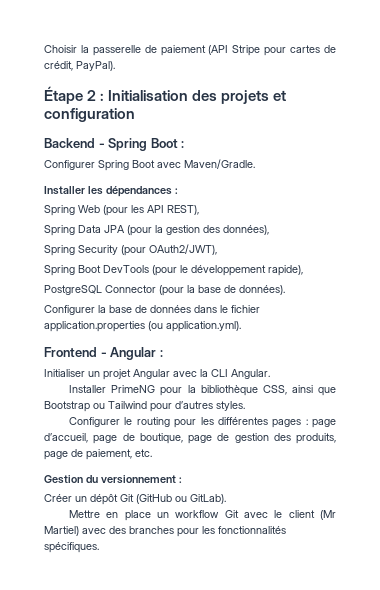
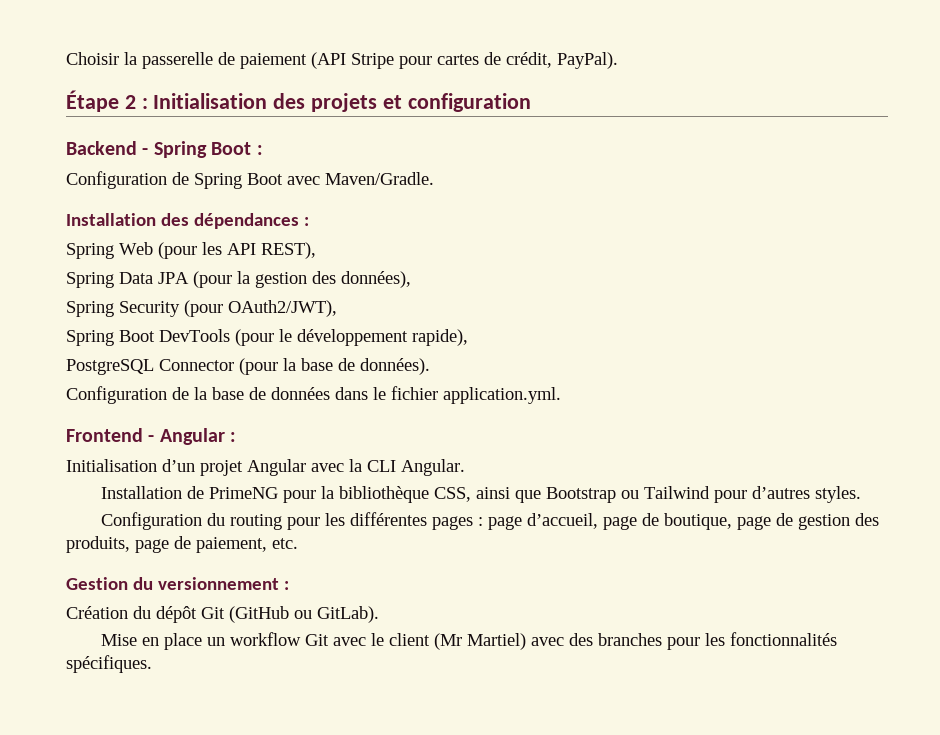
- Configurer Spring Boot avec Maven/Gradle.
+ Configuration de Spring Boot avec Maven/Gradle.
- Installer les dépendances :
+ Installation des dépendances :
- Configurer la base de données dans le fichier application.properties (ou application.yml).
+ Configuration de la base de données dans le fichier application.yml.
- Initialiser un projet Angular avec la CLI Angular.
+ Initialisation d’un projet Angular avec la CLI Angular.
- Installer PrimeNG pour la bibliothèque CSS, ainsi que Bootstrap ou Tailwind pour d’autres styles.
+ Installation de PrimeNG pour la bibliothèque CSS, ainsi que Bootstrap ou Tailwind pour d’autres styles.
- Configurer le routing pour les différentes pages : page d’accueil, page de boutique, page de gestion des produits, page de paiement, etc.
+ Configuration du routing pour les différentes pages : page d’accueil, page de boutique, page de gestion des produits, page de paiement, etc.
- Créer un dépôt Git (GitHub ou GitLab).
+ Création du dépôt Git (GitHub ou GitLab).
- Mettre en place un workflow Git avec le client (Mr Martiel) avec des branches pour les fonctionnalités spécifiques.
+ Mise en place un workflow Git avec le client (Mr Martiel) avec des branches pour les fonctionnalités spécifiques.

